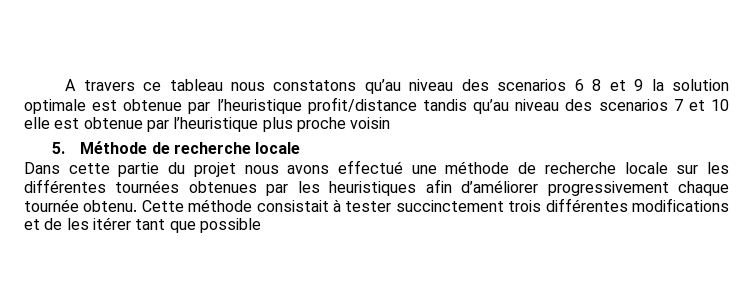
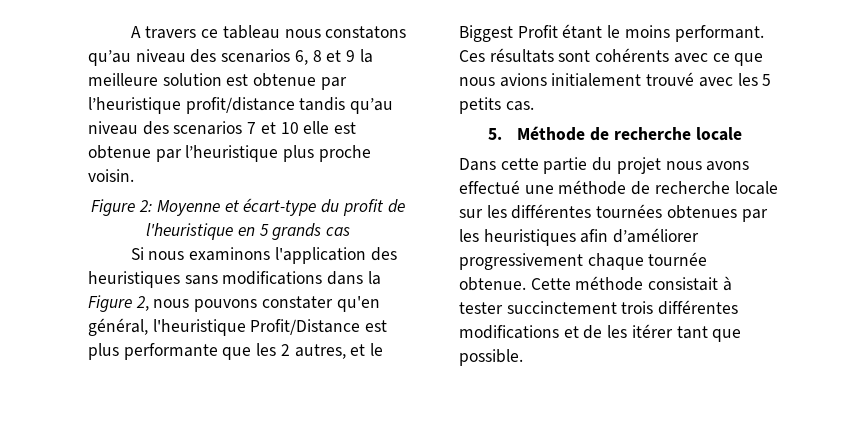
- A travers ce tableau nous constatons qu’au niveau des scenarios 6 8 et 9 la solution optimale est obtenue par l’heuristique profit/distance tandis qu’au niveau des scenarios 7 et 10 elle est obtenue par l’heuristique plus proche voisin
+ A travers ce tableau nous constatons qu’au niveau des scenarios 6, 8 et 9 la meilleure solution est obtenue par l’heuristique profit/distance tandis qu’au niveau des scenarios 7 et 10 elle est obtenue par l’heuristique plus proche voisin.
+ Figure 2: Moyenne et écart-type du profit de l'heuristique en 5 grands cas
+ Si nous examinons l'application des heuristiques sans modifications dans la Figure 2, nous pouvons constater qu'en général, l'heuristique Profit/Distance est plus performante que les 2 autres, et le Biggest Profit étant le moins performant. Ces résultats sont cohérents avec ce que nous avions initialement trouvé avec les 5 petits cas.
- Dans cette partie du projet nous avons effectué une méthode de recherche locale sur les différentes tournées obtenues par les heuristiques afin d’améliorer progressivement chaque tournée obtenu.
+ Dans cette partie du projet nous avons effectué une méthode de recherche locale sur les différentes tournées obtenues par les heuristiques afin d’améliorer progressivement chaque tournée obtenue.
- Cette méthode consistait à tester succinctement trois différentes modifications et de les itérer tant que possible
+ Cette méthode consistait à tester succinctement trois différentes modifications et de les itérer tant que possible.

